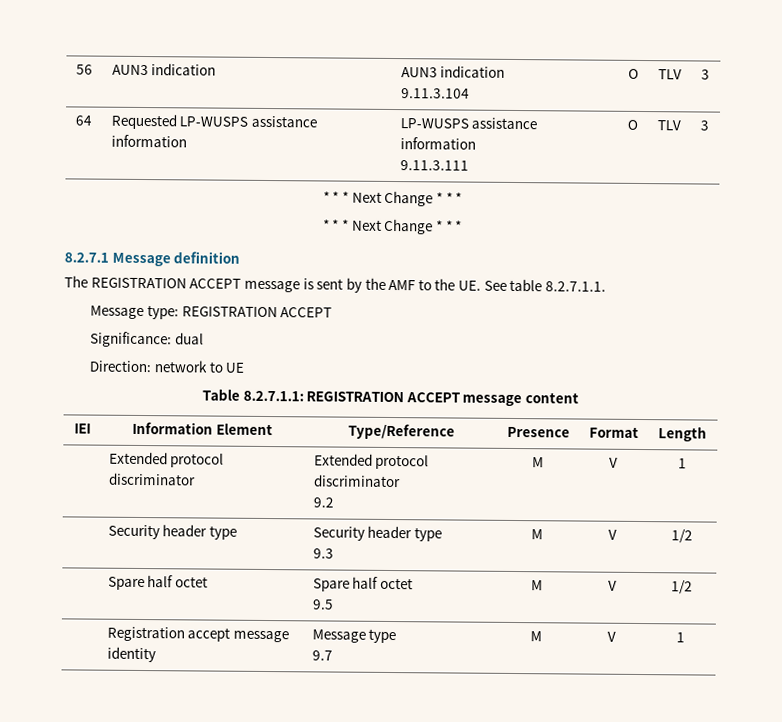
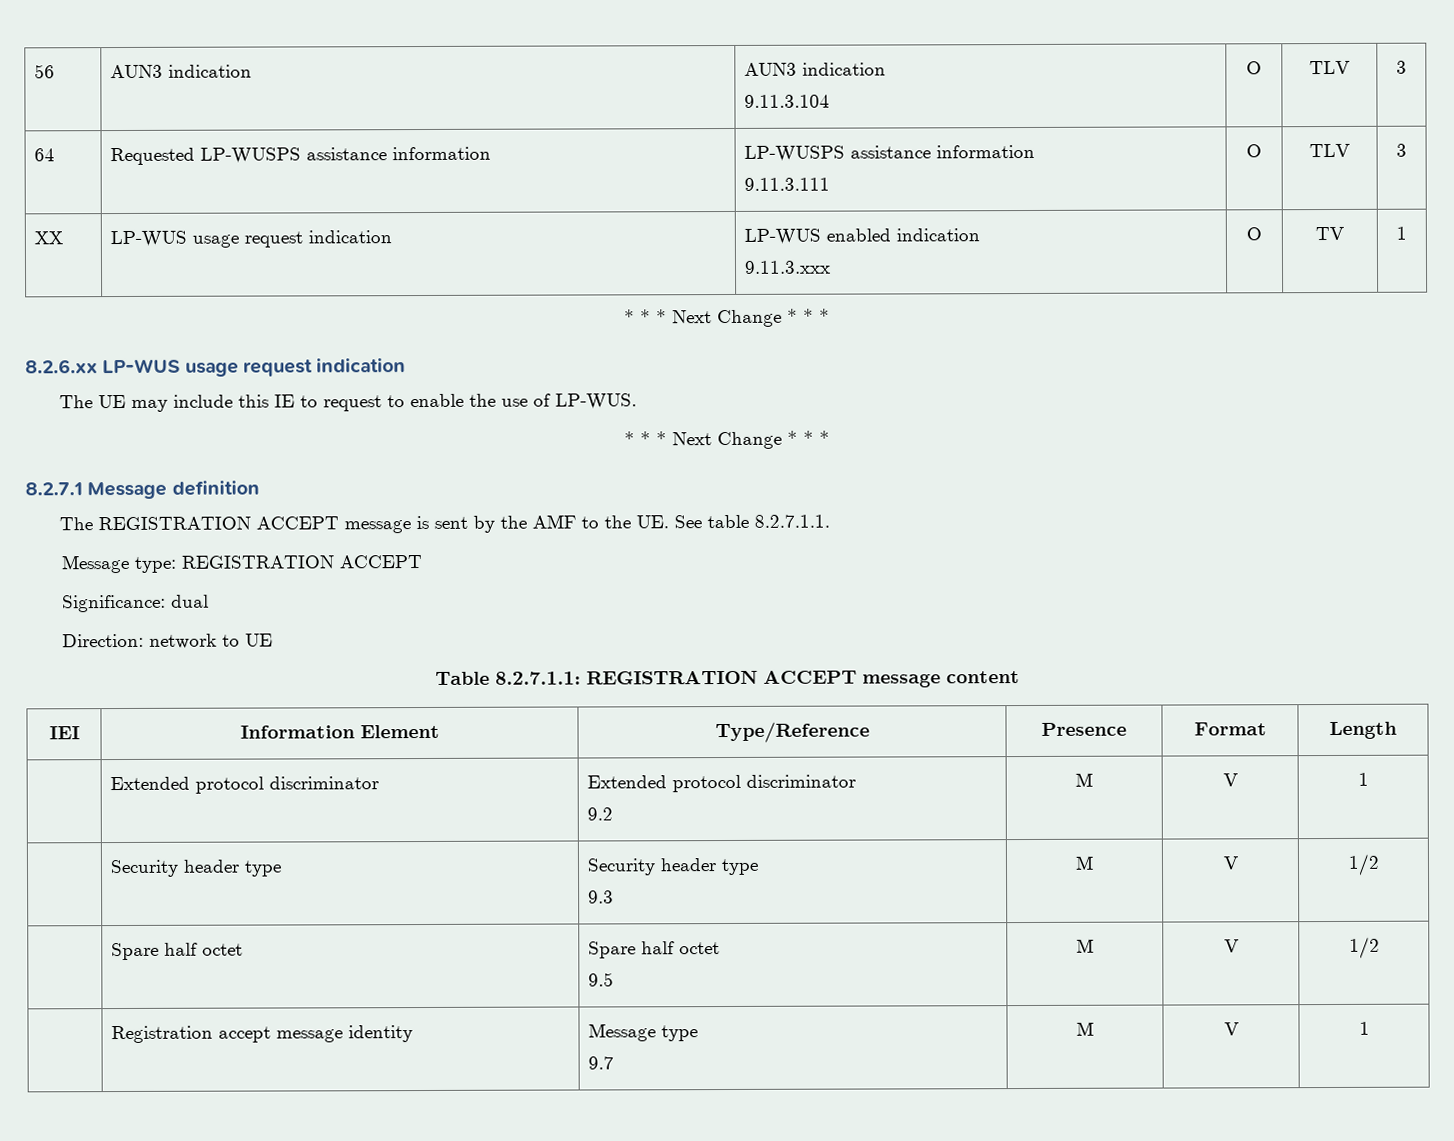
  64 | Requested LP-WUSPS assistance information | LP-WUSPS assistance information
  9.11.3.111 | O | TLV | 3
+ XX | LP-WUS usage request indication | LP-WUS enabled indication
+ 9.11.3.xxx | O | TV | 1
  * * * Next Change * * *
+ 8.2.6.xx LP-WUS usage request indication
+ The UE may include this IE to request to enable the use of LP-WUS.

